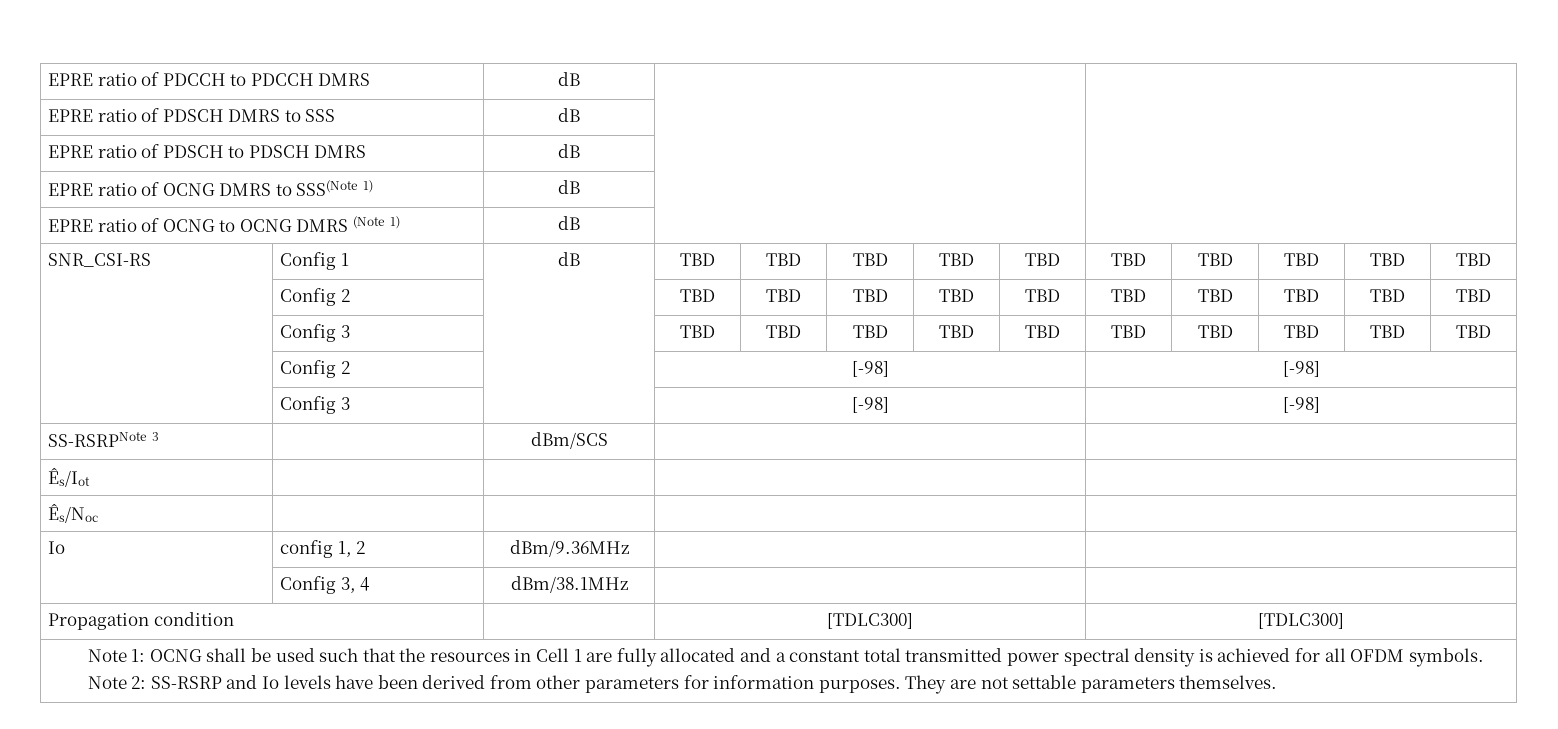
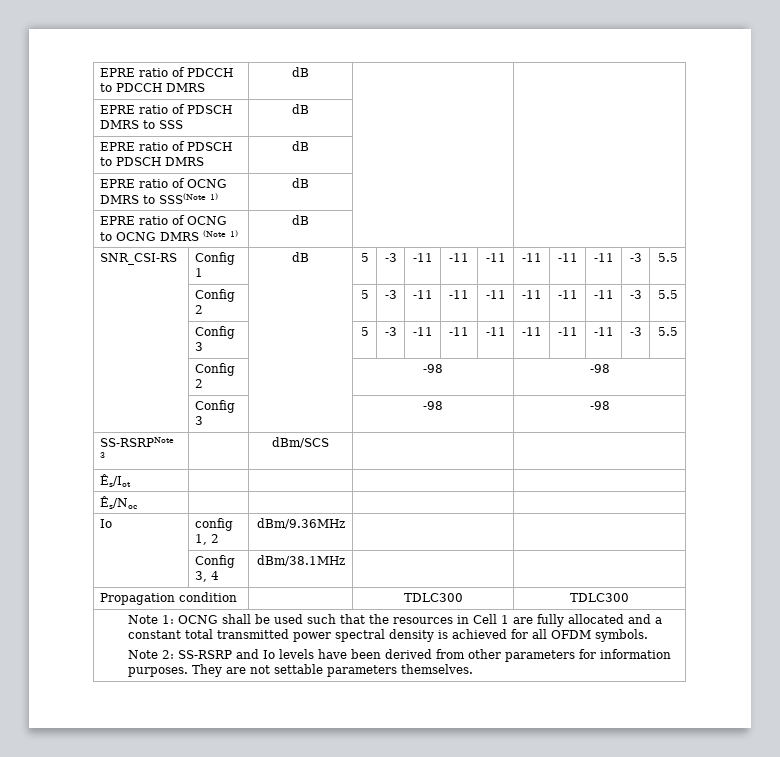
- SNR_CSI-RS | Config 1 | dB | TBD | TBD | TBD | TBD | TBD | TBD | TBD | TBD | TBD | TBD
- | Config 2 | | TBD | TBD | TBD | TBD | TBD | TBD | TBD | TBD | TBD | TBD
- | Config 3 | | TBD | TBD | TBD | TBD | TBD | TBD | TBD | TBD | TBD | TBD
- | Config 2 | | [-98] | [-98]
- | Config 3 | | [-98] | [-98]
+ SNR_CSI-RS | Config 1 | dB | 5 | -3 | -11 | -11 | -11 | -11 | -11 | -11 | -3 | 5.5
+ | Config 2 | | 5 | -3 | -11 | -11 | -11 | -11 | -11 | -11 | -3 | 5.5
+ | Config 3 | | 5 | -3 | -11 | -11 | -11 | -11 | -11 | -11 | -3 | 5.5
+ | Config 2 | | -98 | -98
+ | Config 3 | | -98 | -98
- Propagation condition | | [TDLC300] | [TDLC300]
+ Propagation condition | | TDLC300 | TDLC300

